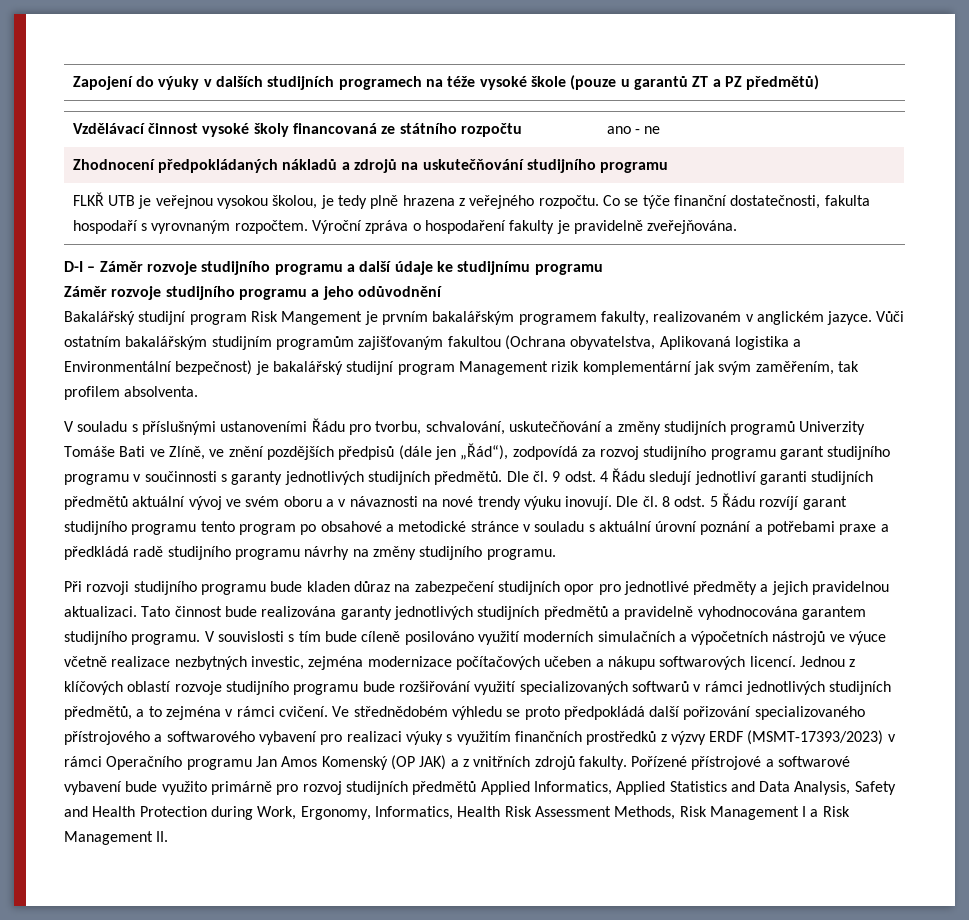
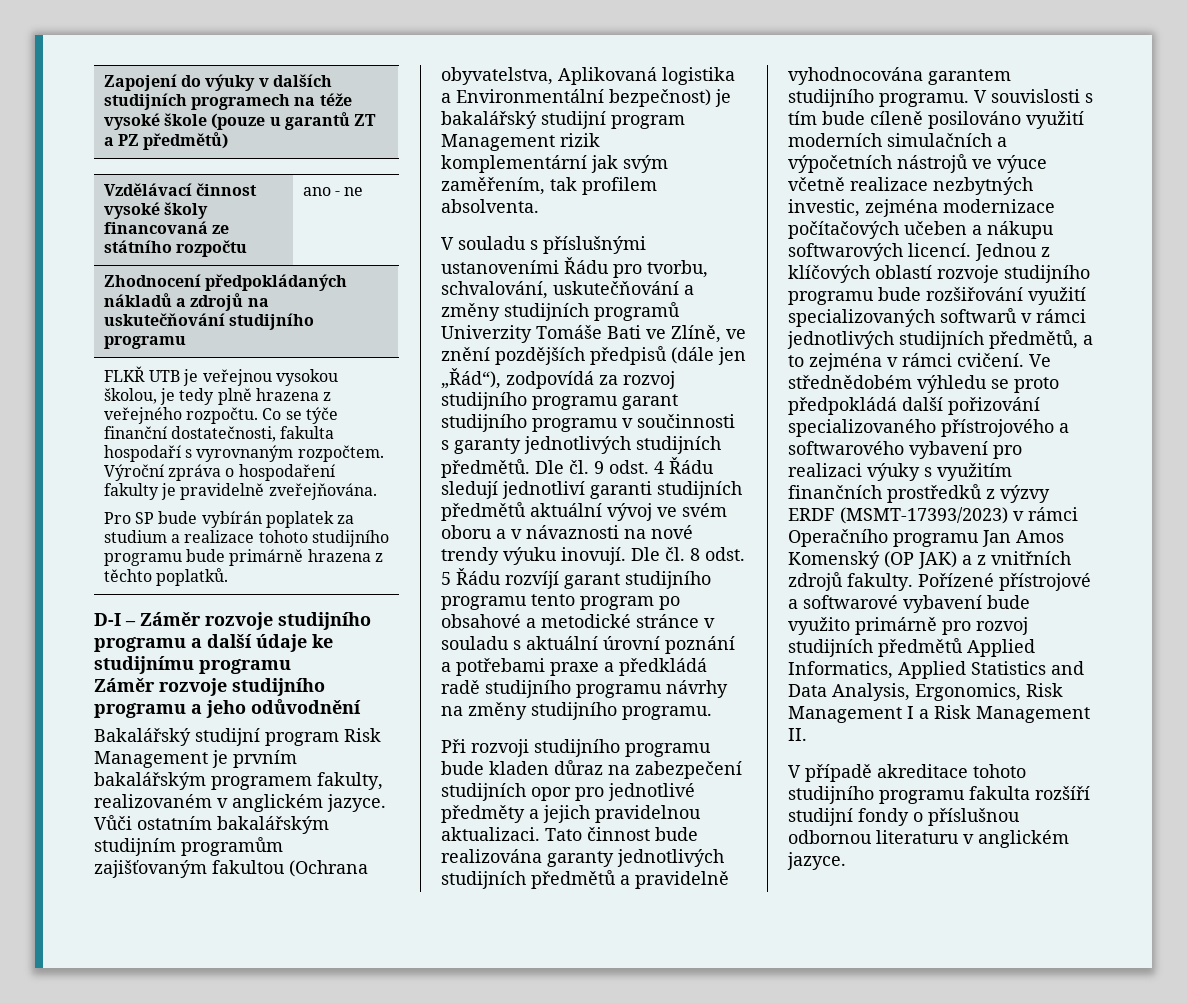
+ Pro SP bude vybírán poplatek za studium a realizace tohoto studijního programu bude primárně hrazena z těchto poplatků.
- Bakalářský studijní program Risk Mangement je prvním bakalářským programem fakulty, realizovaném v anglickém jazyce.
+ Bakalářský studijní program Risk Management je prvním bakalářským programem fakulty, realizovaném v anglickém jazyce.
- Pořízené přístrojové a softwarové vybavení bude využito primárně pro rozvoj studijních předmětů Applied Informatics, Applied Statistics and Data Analysis, Safety and Health Protection during Work, Ergonomy, Informatics, Health Risk Assessment Methods, Risk Management I a Risk Management II.
+ Pořízené přístrojové a softwarové vybavení bude využito primárně pro rozvoj studijních předmětů Applied Informatics, Applied Statistics and Data Analysis, Ergonomics, Risk Management I a Risk Management II.
+ V případě akreditace tohoto studijního programu fakulta rozšíří studijní fondy o příslušnou odbornou literaturu v anglickém jazyce.

